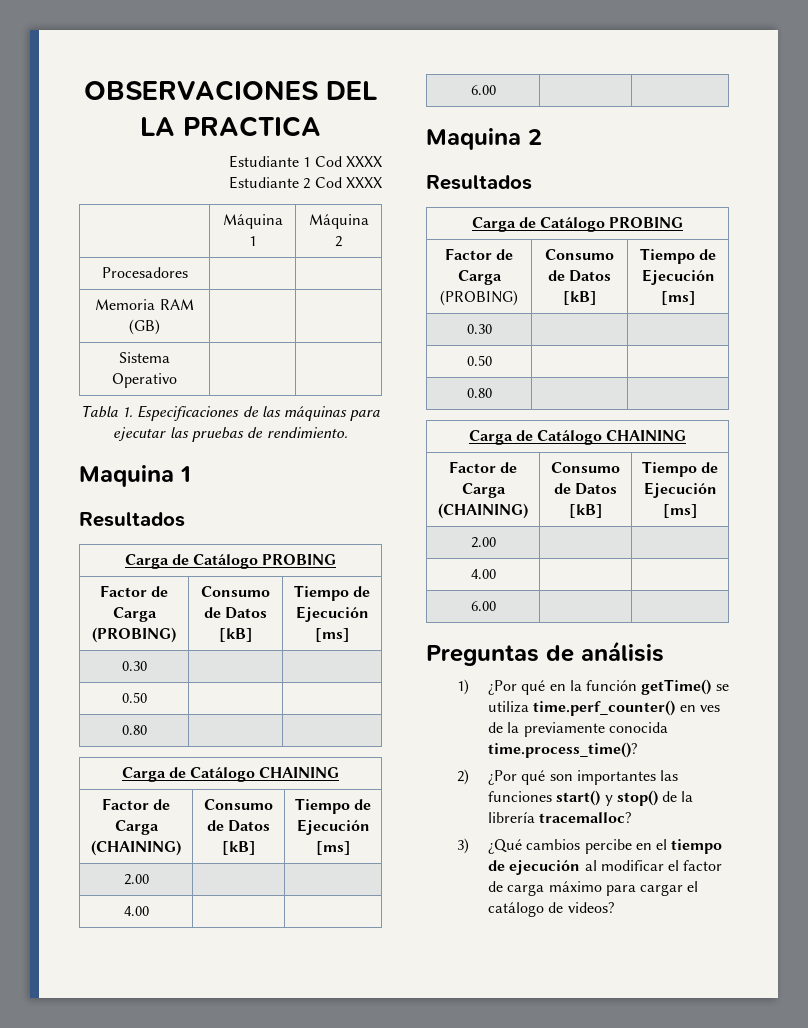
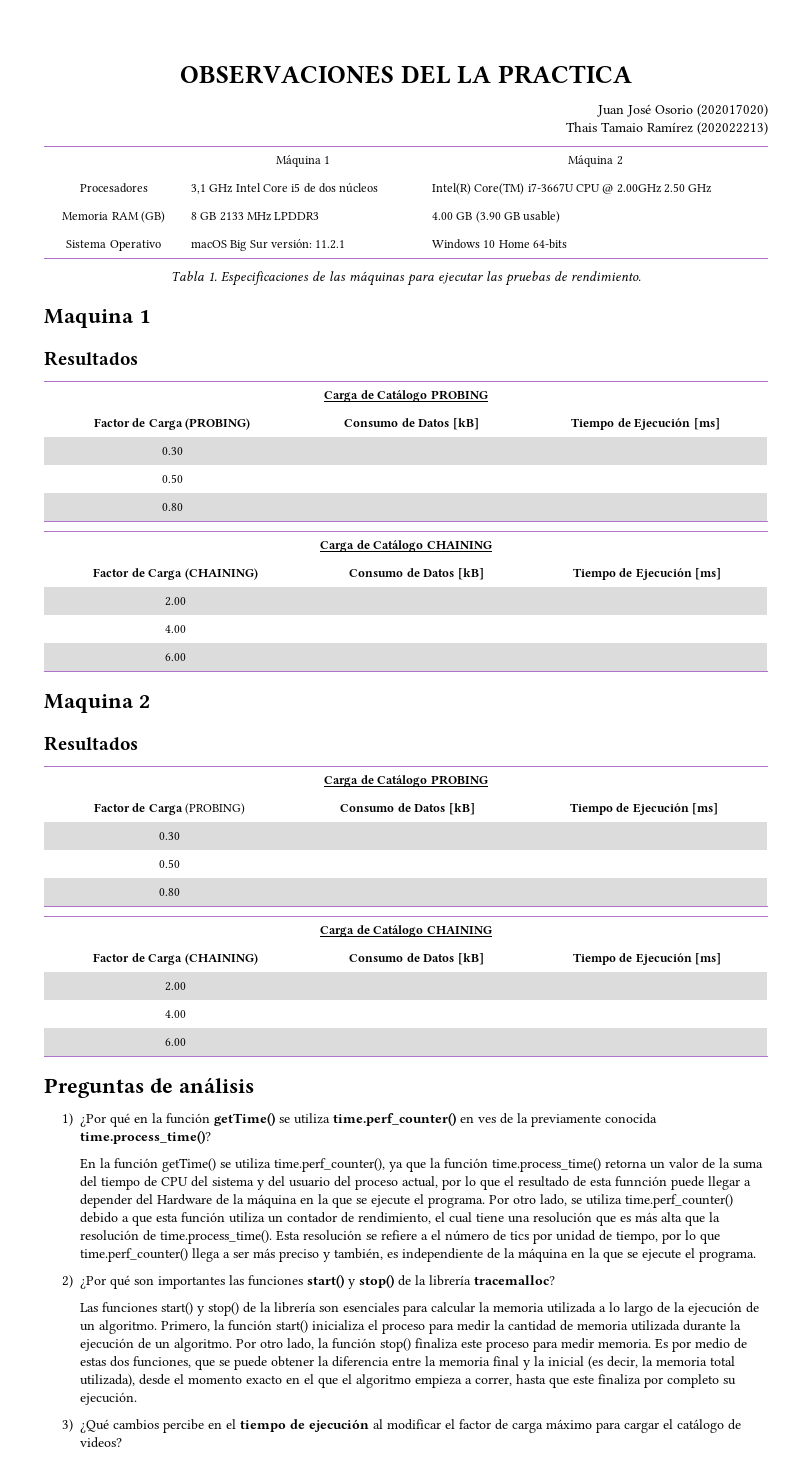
- Estudiante 1 Cod XXXX
- Estudiante 2 Cod XXXX
+ Juan José Osorio (202017020)
+ Thais Tamaio Ramírez (202022213)
- Procesadores | |
- Memoria RAM (GB) | |
- Sistema Operativo | |
+ Procesadores | 3,1 GHz Intel Core i5 de dos núcleos | Intel(R) Core(TM) i7-3667U CPU @ 2.00GHz 2.50 GHz
+ Memoria RAM (GB) | 8 GB 2133 MHz LPDDR3 | 4.00 GB (3.90 GB usable)
+ Sistema Operativo | macOS Big Sur versión: 11.2.1 | Windows 10 Home 64-bits
+ En la función getTime() se utiliza time.perf_counter(), ya que la función time.process_time() retorna un valor de la suma del tiempo de CPU del sistema y del usuario del proceso actual, por lo que el resultado de esta funnción puede llegar a depender del Hardware de la máquina en la que se ejecute el programa. Por otro lado, se utiliza time.perf_counter() debido a que esta función utiliza un contador de rendimiento, el cual tiene una resolución que es más alta que la resolución de time.process_time(). Esta resolución se refiere a el número de tics por unidad de tiempo, por lo que time.perf_counter() llega a ser más preciso y también, es independiente de la máquina en la que se ejecute el programa.
+ Las funciones start() y stop() de la librería son esenciales para calcular la memoria utilizada a lo largo de la ejecución de un algoritmo. Primero, la función start() inicializa el proceso para medir la cantidad de memoria utilizada durante la ejecución de un algoritmo. Por otro lado, la función stop() finaliza este proceso para medir memoria. Es por medio de estas dos funciones, que se puede obtener la diferencia entre la memoria final y la inicial (es decir, la memoria total utilizada), desde el momento exacto en el que el algoritmo empieza a correr, hasta que este finaliza por completo su ejecución.

